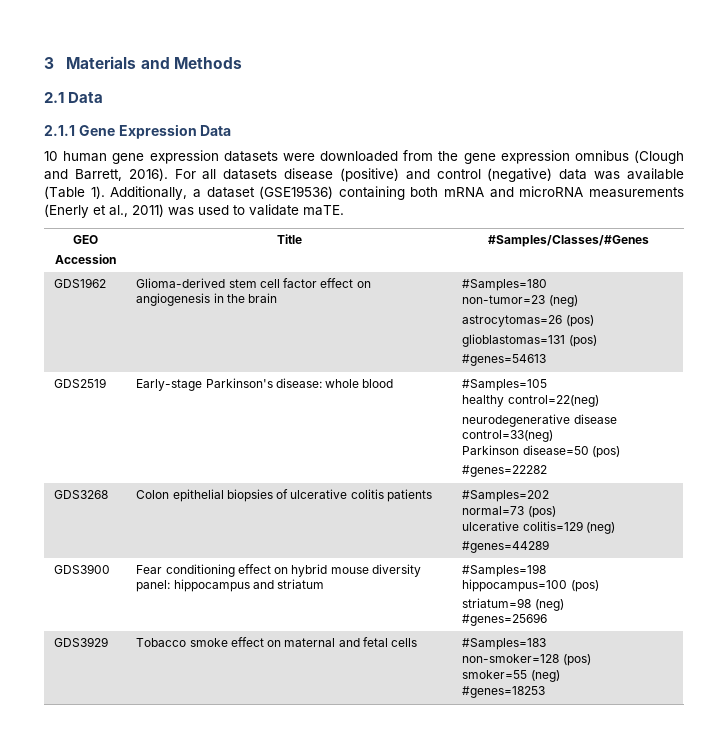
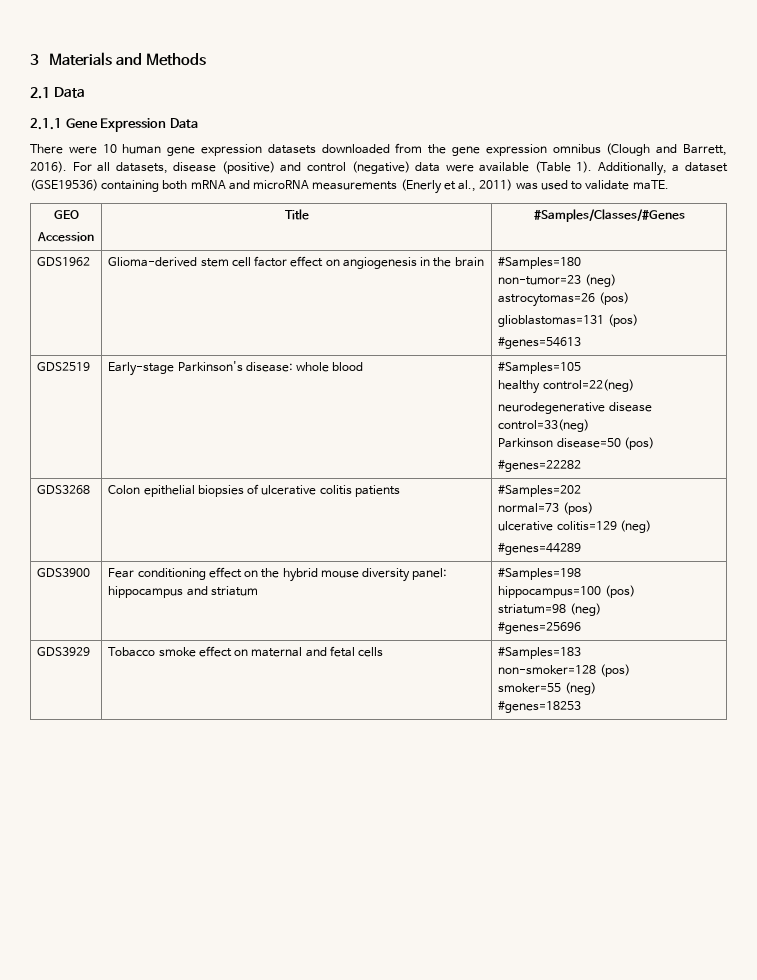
- 10 human gene expression datasets were downloaded from the gene expression omnibus (Clough and Barrett, 2016).
+ There were 10 human gene expression datasets downloaded from the gene expression omnibus (Clough and Barrett, 2016).
- For all datasets disease (positive) and control (negative) data was available (Table 1).
+ For all datasets, disease (positive) and control (negative) data were available (Table 1).
- GDS3900 | Fear conditioning effect on hybrid mouse diversity panel: hippocampus and striatum | #Samples=198
+ GDS3900 | Fear conditioning effect on the hybrid mouse diversity panel: hippocampus and striatum | #Samples=198

